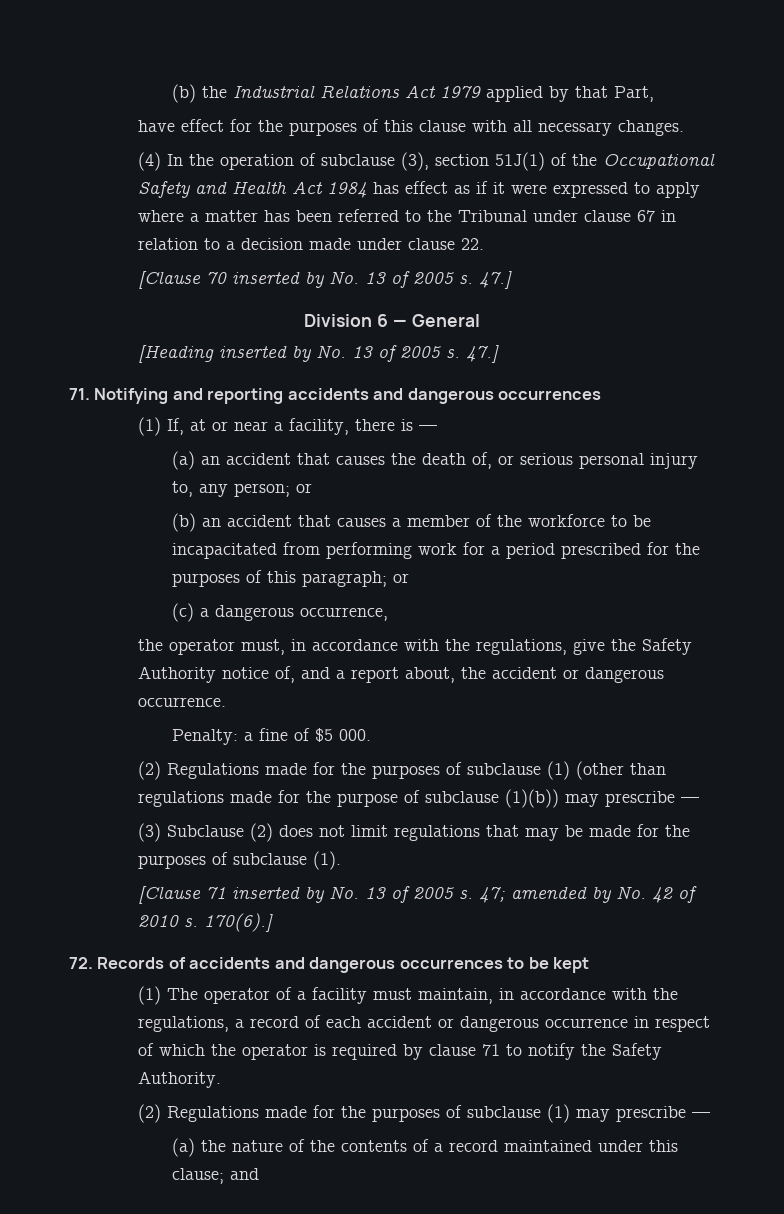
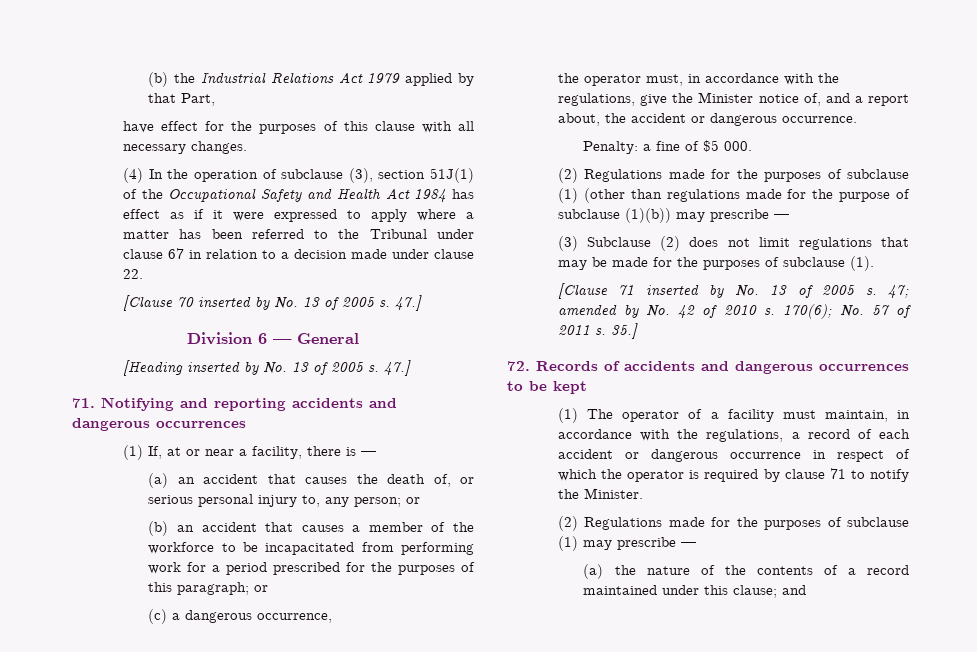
- the operator must, in accordance with the regulations, give the Safety Authority notice of, and a report about, the accident or dangerous occurrence.
+ the operator must, in accordance with the regulations, give the Minister notice of, and a report about, the accident or dangerous occurrence.
- 170(6).]
+ 170(6); No. 57 of 2011 s. 35.]
- (1) The operator of a facility must maintain, in accordance with the regulations, a record of each accident or dangerous occurrence in respect of which the operator is required by clause 71 to notify the Safety Authority.
+ (1) The operator of a facility must maintain, in accordance with the regulations, a record of each accident or dangerous occurrence in respect of which the operator is required by clause 71 to notify the Minister.

